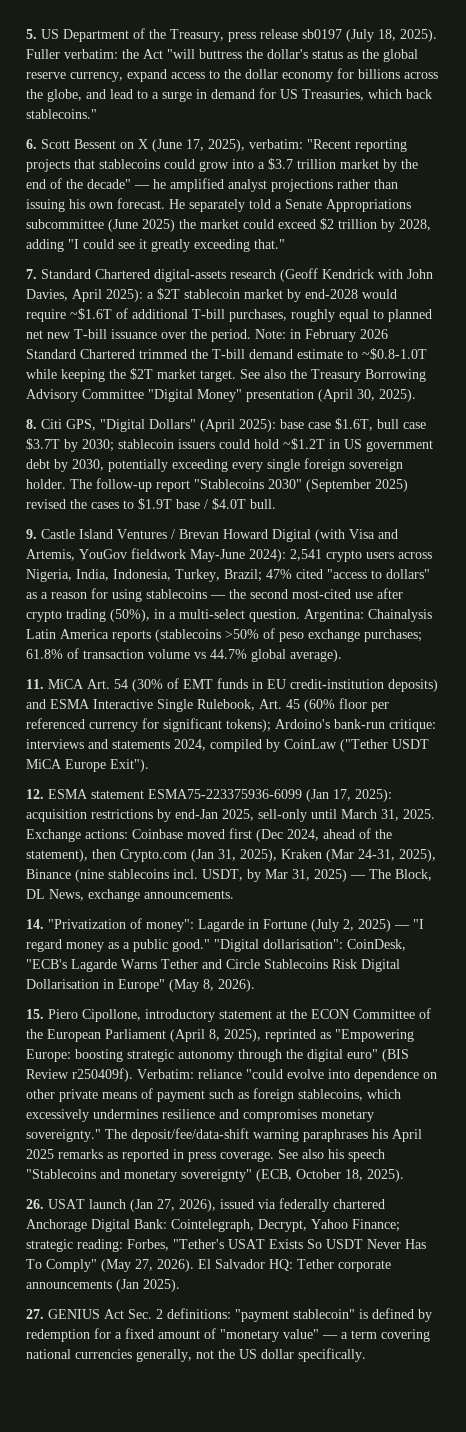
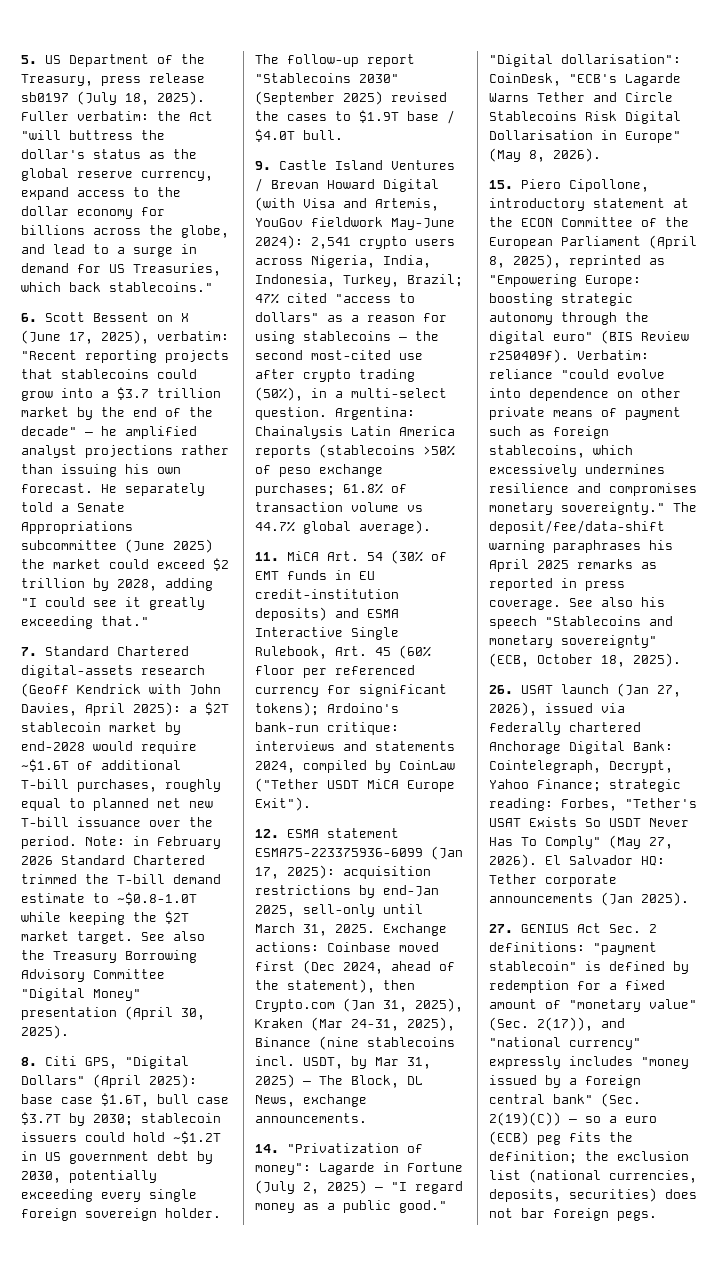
- 27. GENIUS Act Sec. 2 definitions: "payment stablecoin" is defined by redemption for a fixed amount of "monetary value" — a term covering national currencies generally, not the US dollar specifically.
+ 27. GENIUS Act Sec. 2 definitions: "payment stablecoin" is defined by redemption for a fixed amount of "monetary value" (Sec. 2(17)), and "national currency" expressly includes "money issued by a foreign central bank" (Sec. 2(19)(C)) — so a euro (ECB) peg fits the definition; the exclusion list (national currencies, deposits, securities) does not bar foreign pegs.

